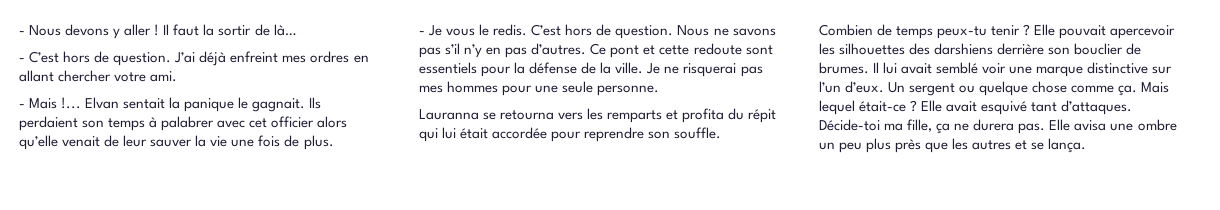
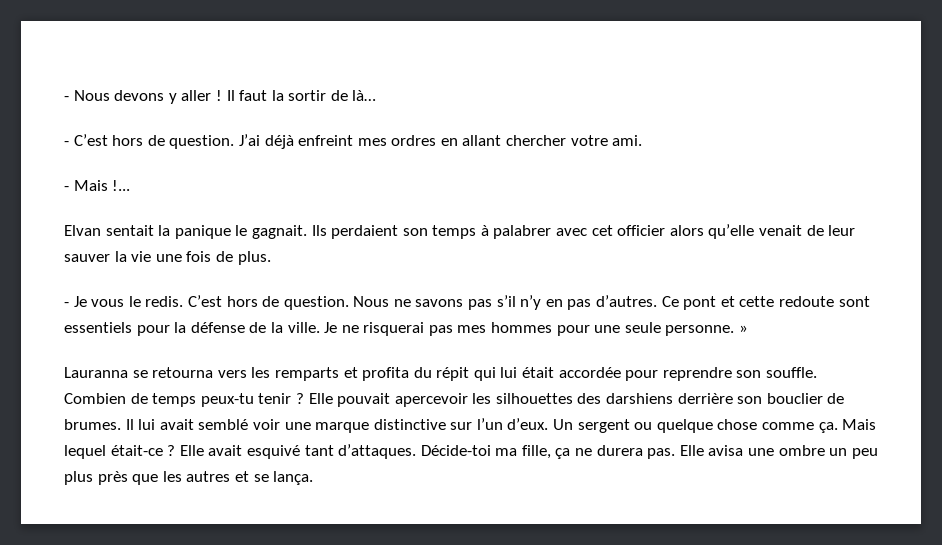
- - Mais !... Elvan sentait la panique le gagnait.
+ - Mais !...
+ Elvan sentait la panique le gagnait.
- Je ne risquerai pas mes hommes pour une seule personne.
+ Je ne risquerai pas mes hommes pour une seule personne. »

